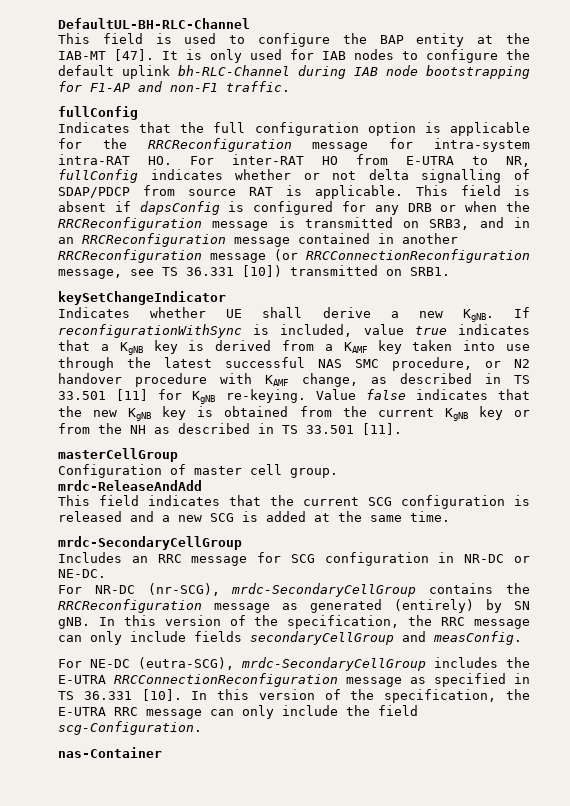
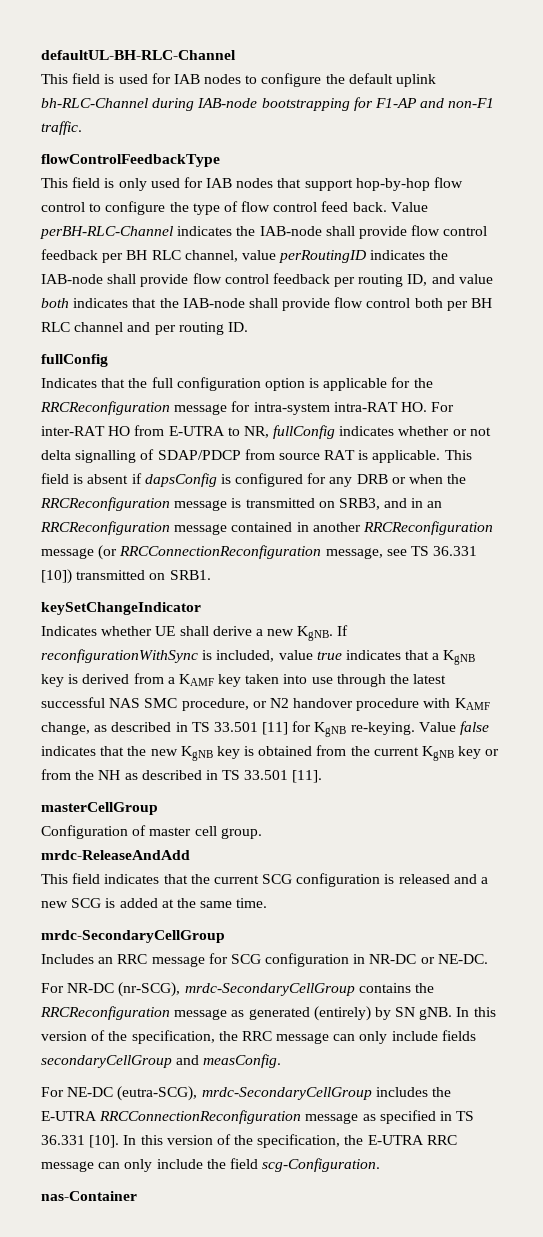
- DefaultUL-BH-RLC-Channel
+ defaultUL-BH-RLC-Channel
- This field is used to configure the BAP entity at the IAB-MT [47]. It is only used for IAB nodes to configure the default uplink bh-RLC-Channel during IAB node bootstrapping for F1-AP and non-F1 traffic.
+ This field is used for IAB nodes to configure the default uplink bh-RLC-Channel during IAB-node bootstrapping for F1-AP and non-F1 traffic.
+ flowControlFeedbackType
+ This field is only used for IAB nodes that support hop-by-hop flow control to configure the type of flow control feed back. Value perBH-RLC-Channel indicates the IAB-node shall provide flow control feedback per BH RLC channel, value perRoutingID indicates the IAB-node shall provide flow control feedback per routing ID, and value both indicates that the IAB-node shall provide flow control both per BH RLC channel and per routing ID.

